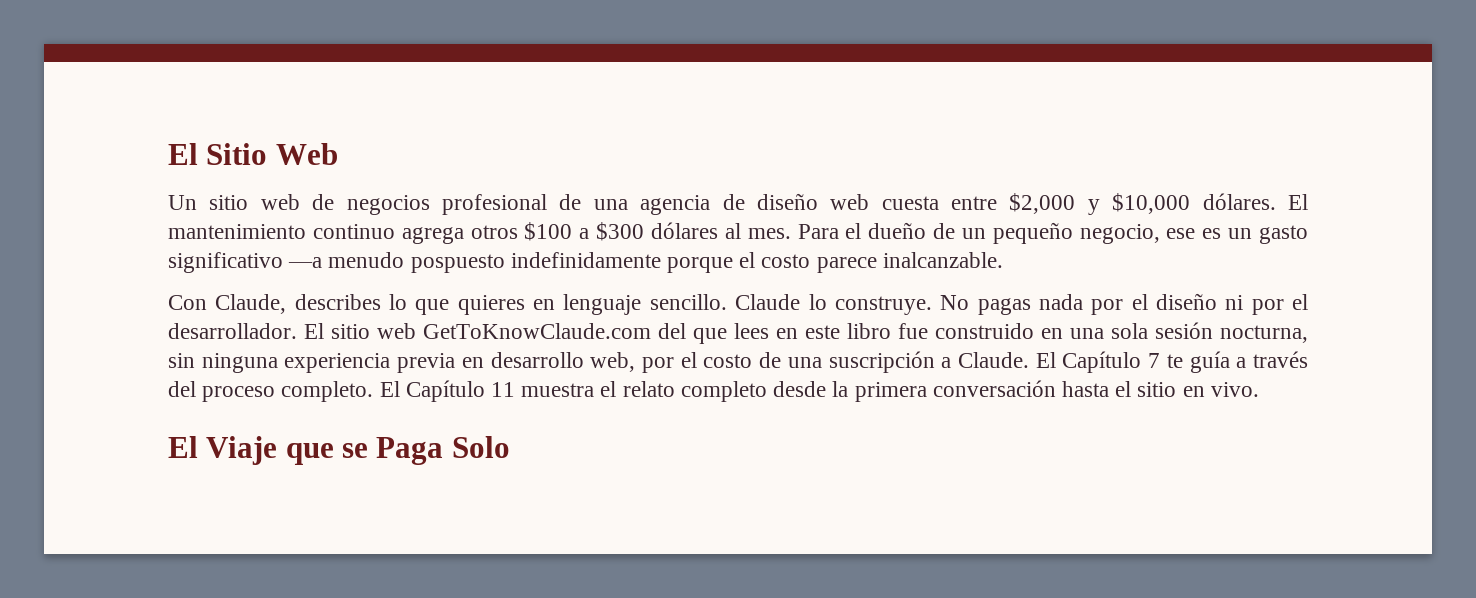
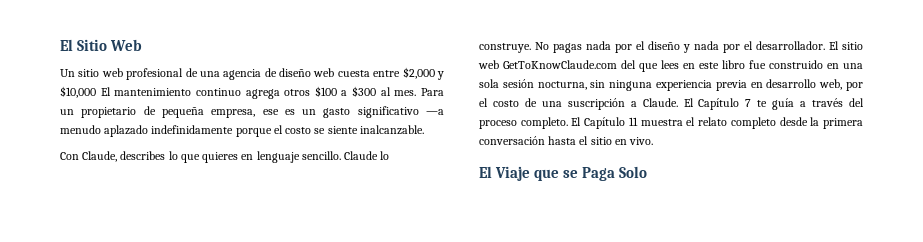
- Un sitio web de negocios profesional de una agencia de diseño web cuesta entre $2,000 y $10,000 dólares. El mantenimiento continuo agrega otros $100 a $300 dólares al mes.
+ Un sitio web profesional de una agencia de diseño web cuesta entre $2,000 y $10,000 El mantenimiento continuo agrega otros $100 a $300 al mes.
- Para el dueño de un pequeño negocio, ese es un gasto significativo —a menudo pospuesto indefinidamente porque el costo parece inalcanzable.
+ Para un propietario de pequeña empresa, ese es un gasto significativo —a menudo aplazado indefinidamente porque el costo se siente inalcanzable.
- No pagas nada por el diseño ni por el desarrollador.
+ No pagas nada por el diseño y nada por el desarrollador.

